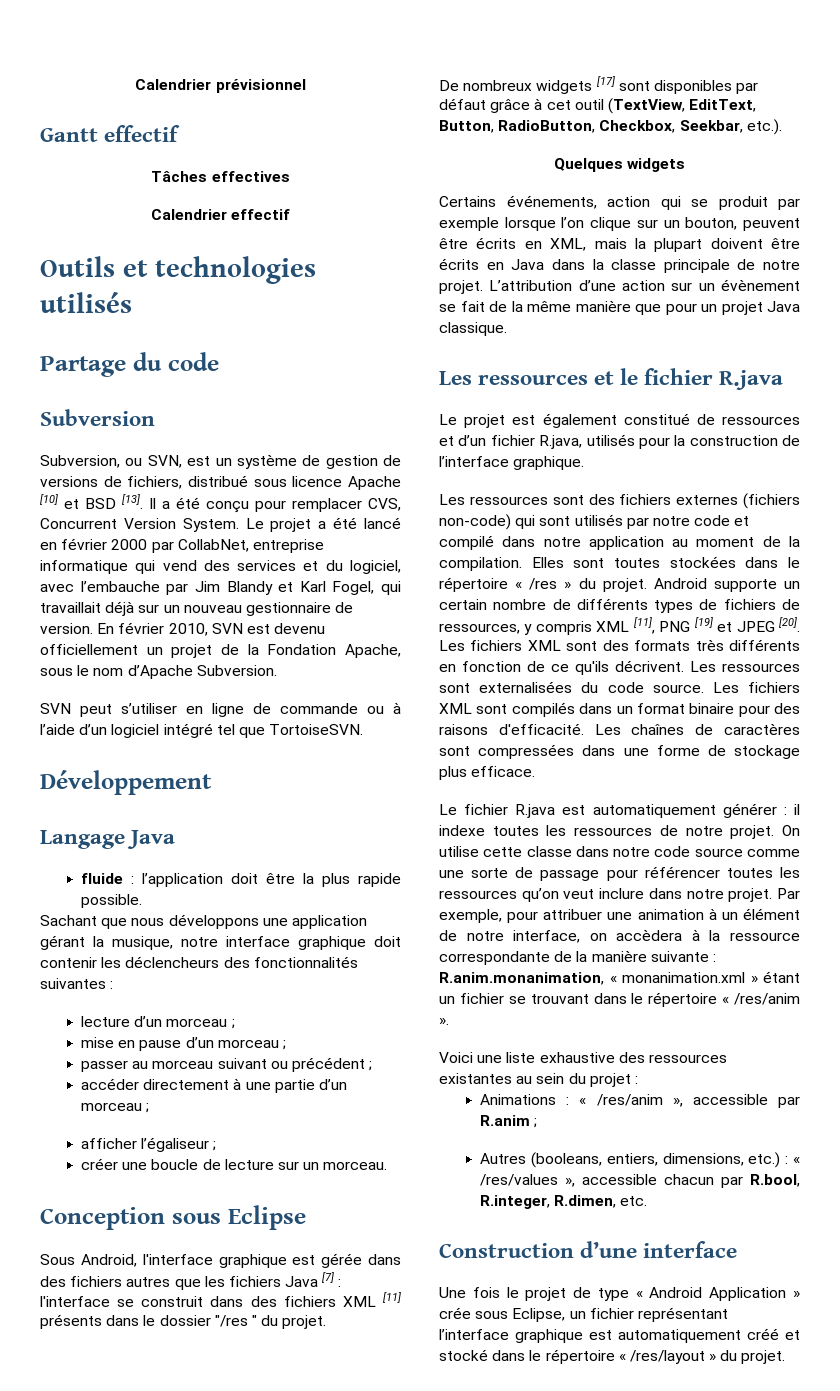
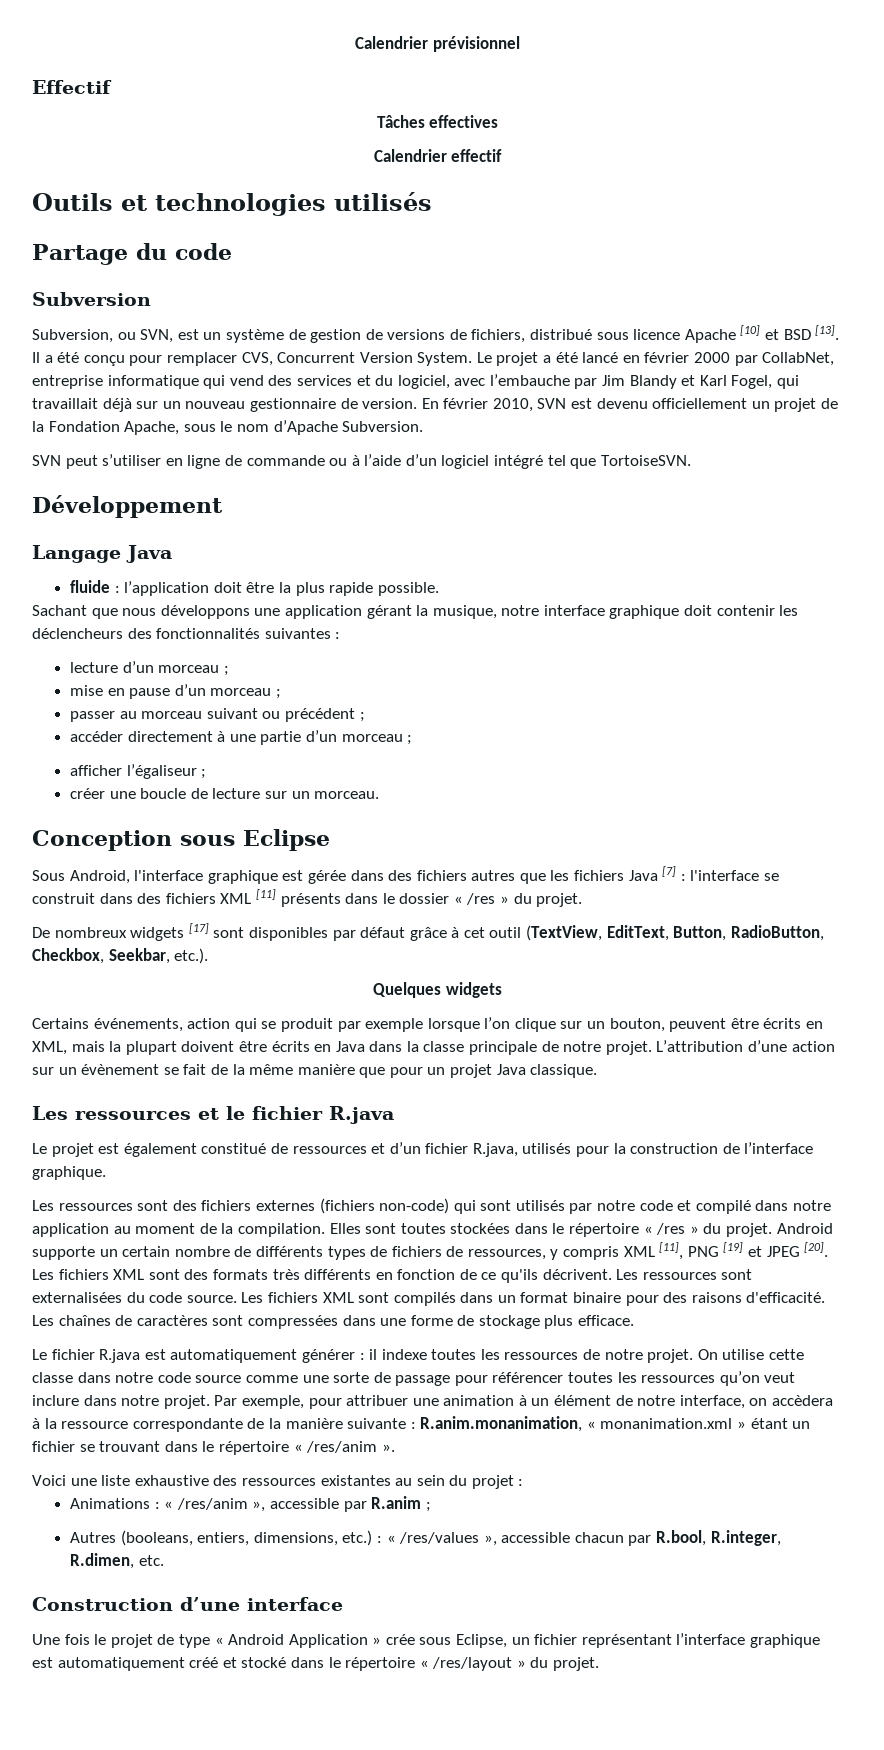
- Gantt effectif
+ Effectif
- Sous Android, l'interface graphique est gérée dans des fichiers autres que les fichiers Java [7] : l'interface se construit dans des fichiers XML [11] présents dans le dossier "/res " du projet.
+ Sous Android, l'interface graphique est gérée dans des fichiers autres que les fichiers Java [7] : l'interface se construit dans des fichiers XML [11] présents dans le dossier « /res » du projet.

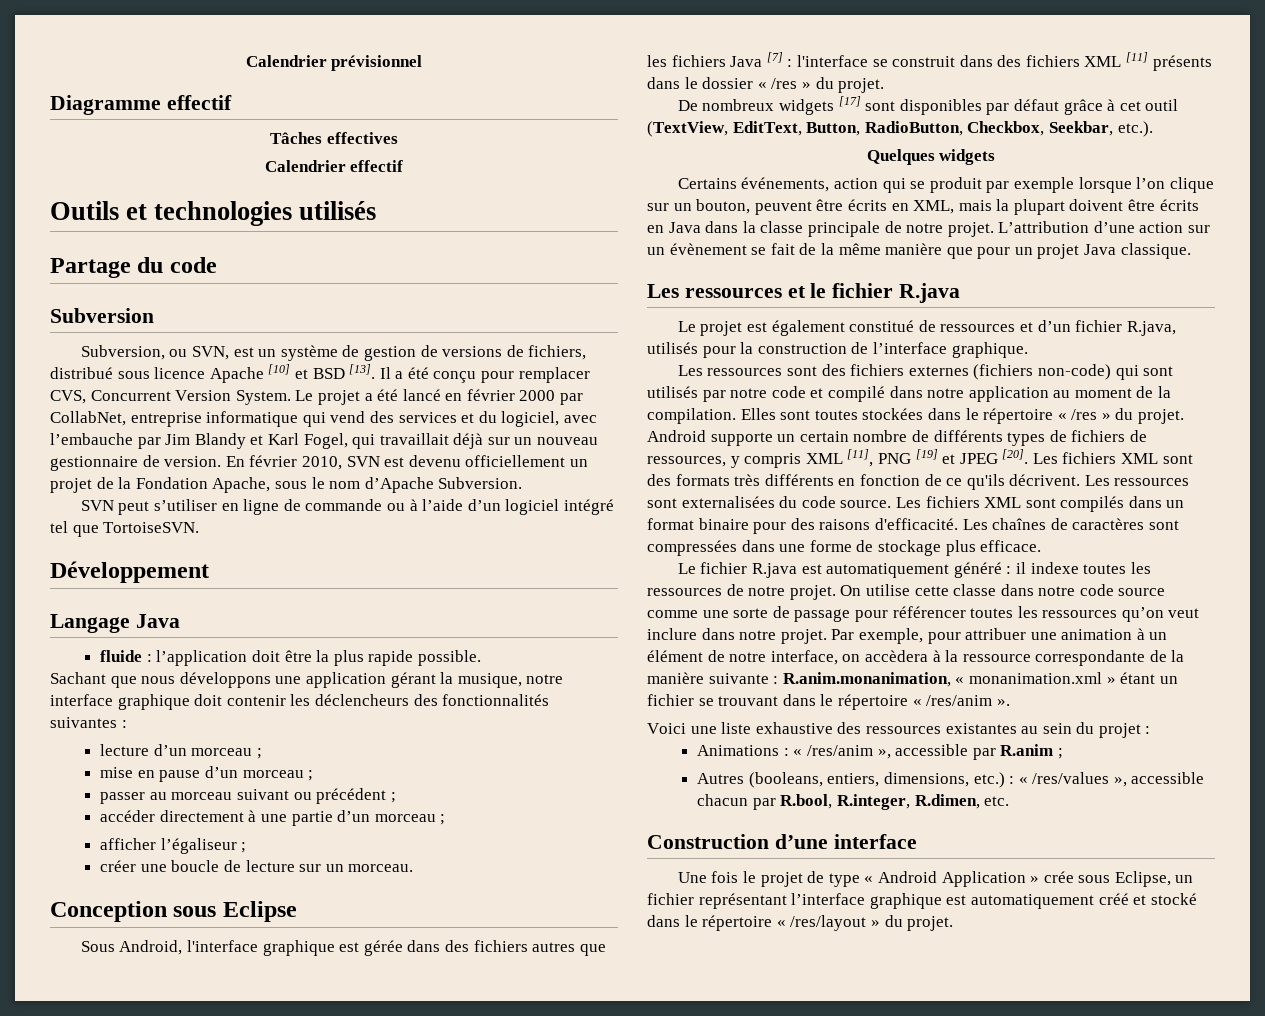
- Effectif
+ Diagramme effectif
- Le fichier R.java est automatiquement générer : il indexe toutes les ressources de notre projet.
+ Le fichier R.java est automatiquement généré : il indexe toutes les ressources de notre projet.

